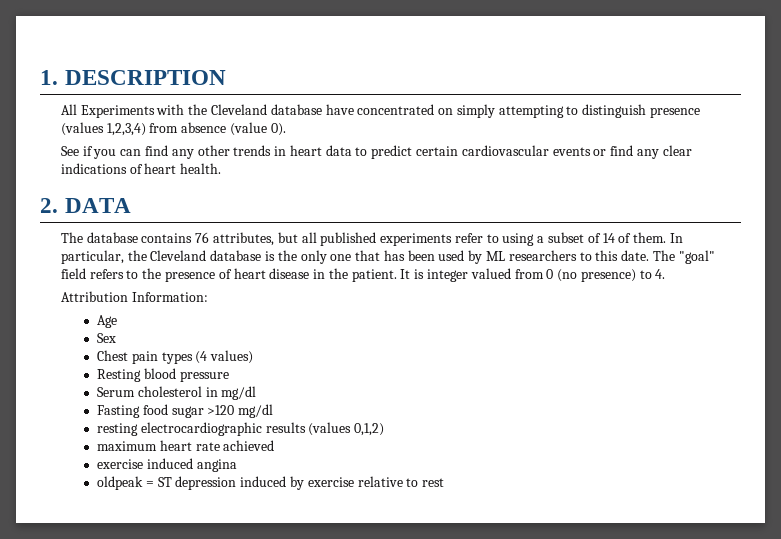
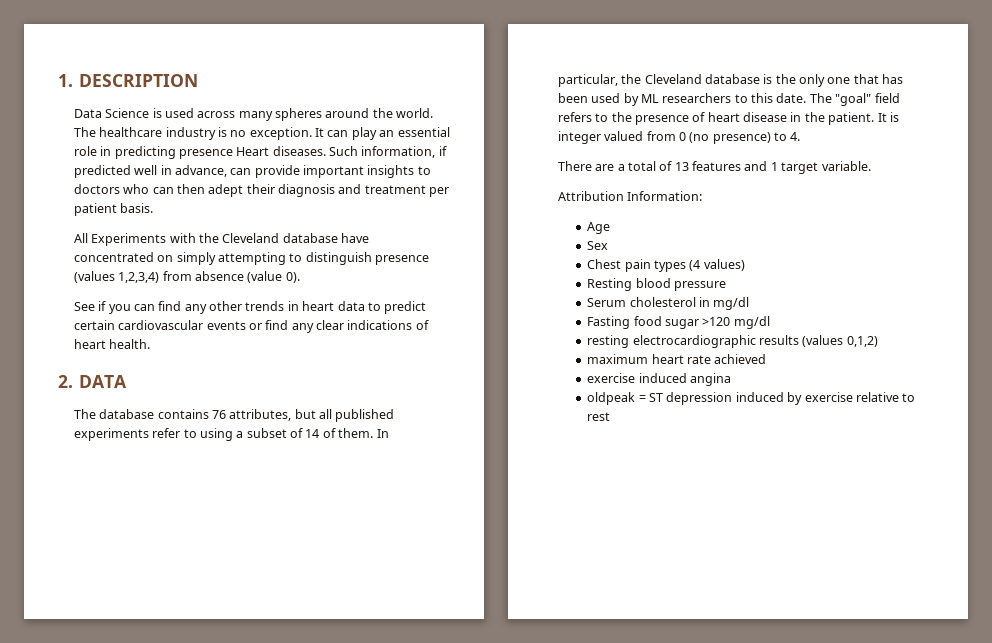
+ Data Science is used across many spheres around the world. The healthcare industry is no exception. It can play an essential role in predicting presence Heart diseases. Such information, if predicted well in advance, can provide important insights to doctors who can then adept their diagnosis and treatment per patient basis.
+ There are a total of 13 features and 1 target variable.

